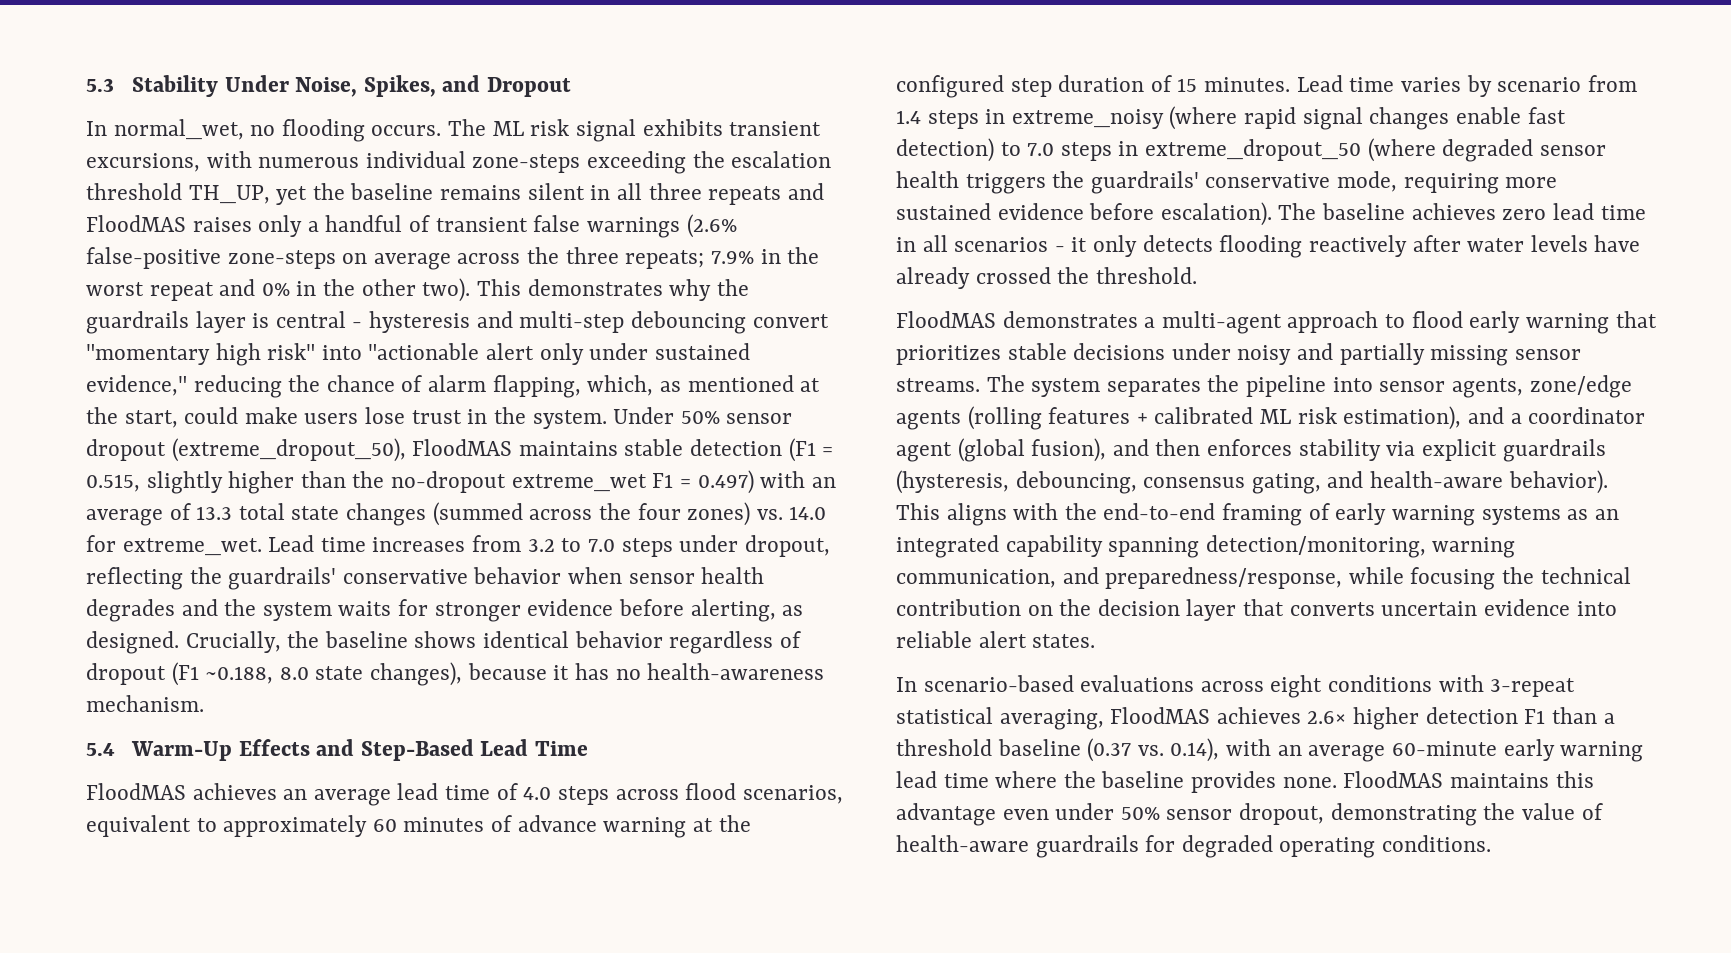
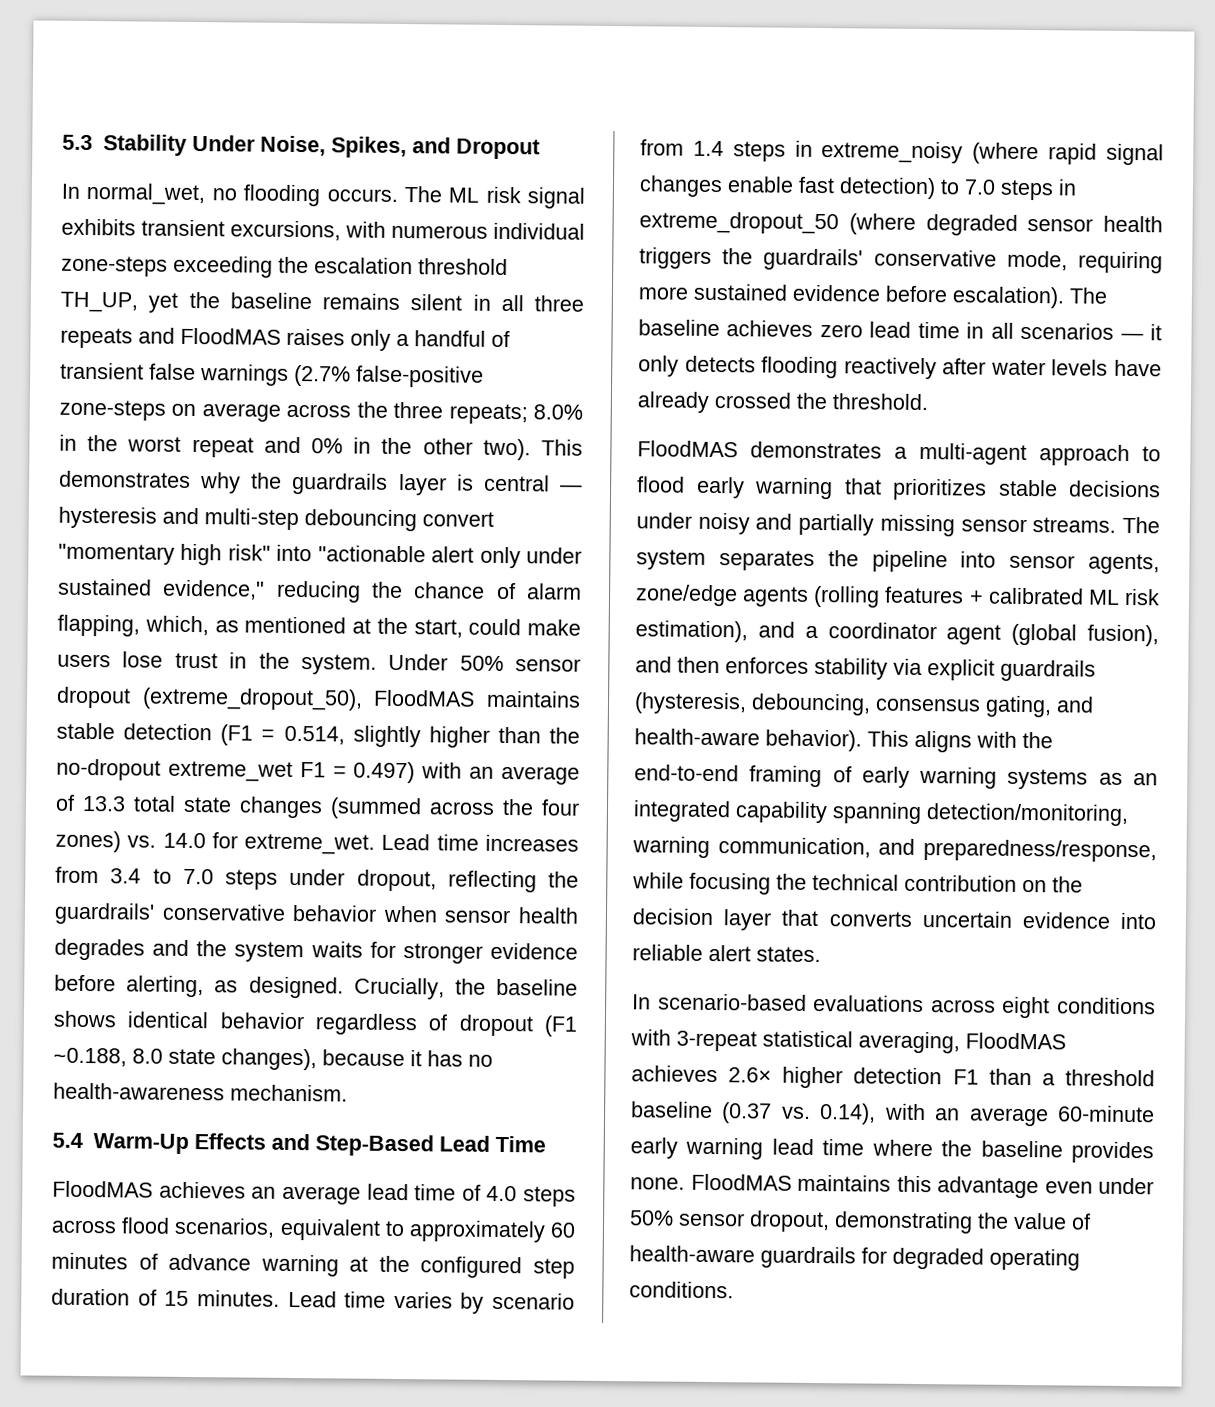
- The ML risk signal exhibits transient excursions, with numerous individual zone-steps exceeding the escalation threshold TH_UP, yet the baseline remains silent in all three repeats and FloodMAS raises only a handful of transient false warnings (2.6% false-positive zone-steps on average across the three repeats; 7.9% in the worst repeat and 0% in the other two).
+ The ML risk signal exhibits transient excursions, with numerous individual zone-steps exceeding the escalation threshold TH_UP, yet the baseline remains silent in all three repeats and FloodMAS raises only a handful of transient false warnings (2.7% false-positive zone-steps on average across the three repeats; 8.0% in the worst repeat and 0% in the other two).
- This demonstrates why the guardrails layer is central - hysteresis and multi-step debouncing convert "momentary high risk" into "actionable alert only under sustained evidence," reducing the chance of alarm flapping, which, as mentioned at the start, could make users lose trust in the system.
+ This demonstrates why the guardrails layer is central — hysteresis and multi-step debouncing convert "momentary high risk" into "actionable alert only under sustained evidence," reducing the chance of alarm flapping, which, as mentioned at the start, could make users lose trust in the system.
- Under 50% sensor dropout (extreme_dropout_50), FloodMAS maintains stable detection (F1 = 0.515, slightly higher than the no-dropout extreme_wet F1 = 0.497) with an average of 13.3 total state changes (summed across the four zones) vs. 14.0 for extreme_wet.
+ Under 50% sensor dropout (extreme_dropout_50), FloodMAS maintains stable detection (F1 = 0.514, slightly higher than the no-dropout extreme_wet F1 = 0.497) with an average of 13.3 total state changes (summed across the four zones) vs. 14.0 for extreme_wet.
- Lead time increases from 3.2 to 7.0 steps under dropout, reflecting the guardrails' conservative behavior when sensor health degrades and the system waits for stronger evidence before alerting, as designed.
+ Lead time increases from 3.4 to 7.0 steps under dropout, reflecting the guardrails' conservative behavior when sensor health degrades and the system waits for stronger evidence before alerting, as designed.
- The baseline achieves zero lead time in all scenarios - it only detects flooding reactively after water levels have already crossed the threshold.
+ The baseline achieves zero lead time in all scenarios — it only detects flooding reactively after water levels have already crossed the threshold.

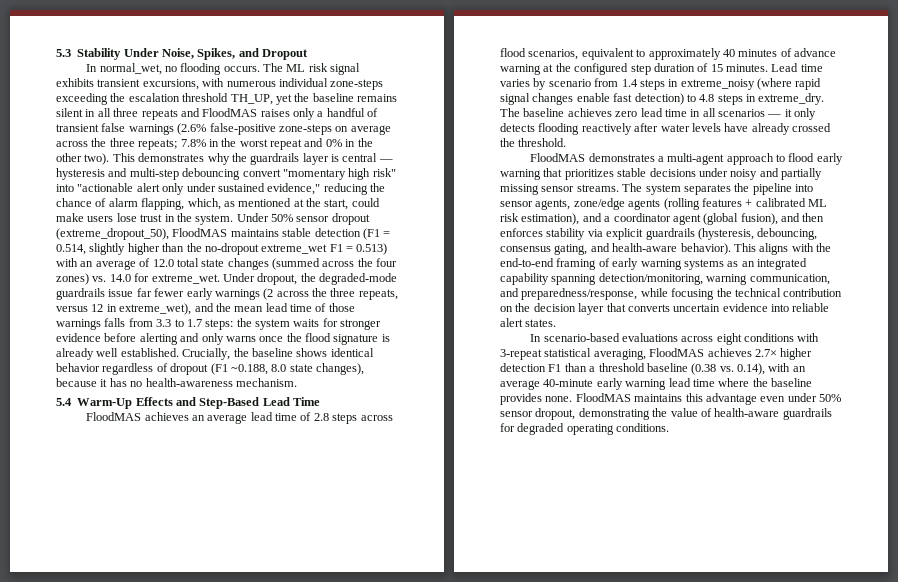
- The ML risk signal exhibits transient excursions, with numerous individual zone-steps exceeding the escalation threshold TH_UP, yet the baseline remains silent in all three repeats and FloodMAS raises only a handful of transient false warnings (2.7% false-positive zone-steps on average across the three repeats; 8.0% in the worst repeat and 0% in the other two).
+ The ML risk signal exhibits transient excursions, with numerous individual zone-steps exceeding the escalation threshold TH_UP, yet the baseline remains silent in all three repeats and FloodMAS raises only a handful of transient false warnings (2.6% false-positive zone-steps on average across the three repeats; 7.8% in the worst repeat and 0% in the other two).
- Under 50% sensor dropout (extreme_dropout_50), FloodMAS maintains stable detection (F1 = 0.514, slightly higher than the no-dropout extreme_wet F1 = 0.497) with an average of 13.3 total state changes (summed across the four zones) vs. 14.0 for extreme_wet.
+ Under 50% sensor dropout (extreme_dropout_50), FloodMAS maintains stable detection (F1 = 0.514, slightly higher than the no-dropout extreme_wet F1 = 0.513) with an average of 12.0 total state changes (summed across the four zones) vs. 14.0 for extreme_wet.
- Lead time increases from 3.4 to 7.0 steps under dropout, reflecting the guardrails' conservative behavior when sensor health degrades and the system waits for stronger evidence before alerting, as designed.
+ Under dropout, the degraded-mode guardrails issue far fewer early warnings (2 across the three repeats, versus 12 in extreme_wet), and the mean lead time of those warnings falls from 3.3 to 1.7 steps: the system waits for stronger evidence before alerting and only warns once the flood signature is already well established.
- FloodMAS achieves an average lead time of 4.0 steps across flood scenarios, equivalent to approximately 60 minutes of advance warning at the configured step duration of 15 minutes.
+ FloodMAS achieves an average lead time of 2.8 steps across flood scenarios, equivalent to approximately 40 minutes of advance warning at the configured step duration of 15 minutes.
- Lead time varies by scenario from 1.4 steps in extreme_noisy (where rapid signal changes enable fast detection) to 7.0 steps in extreme_dropout_50 (where degraded sensor health triggers the guardrails' conservative mode, requiring more sustained evidence before escalation).
+ Lead time varies by scenario from 1.4 steps in extreme_noisy (where rapid signal changes enable fast detection) to 4.8 steps in extreme_dry.
- In scenario-based evaluations across eight conditions with 3-repeat statistical averaging, FloodMAS achieves 2.6× higher detection F1 than a threshold baseline (0.37 vs. 0.14), with an average 60-minute early warning lead time where the baseline provides none.
+ In scenario-based evaluations across eight conditions with 3-repeat statistical averaging, FloodMAS achieves 2.7× higher detection F1 than a threshold baseline (0.38 vs. 0.14), with an average 40-minute early warning lead time where the baseline provides none.

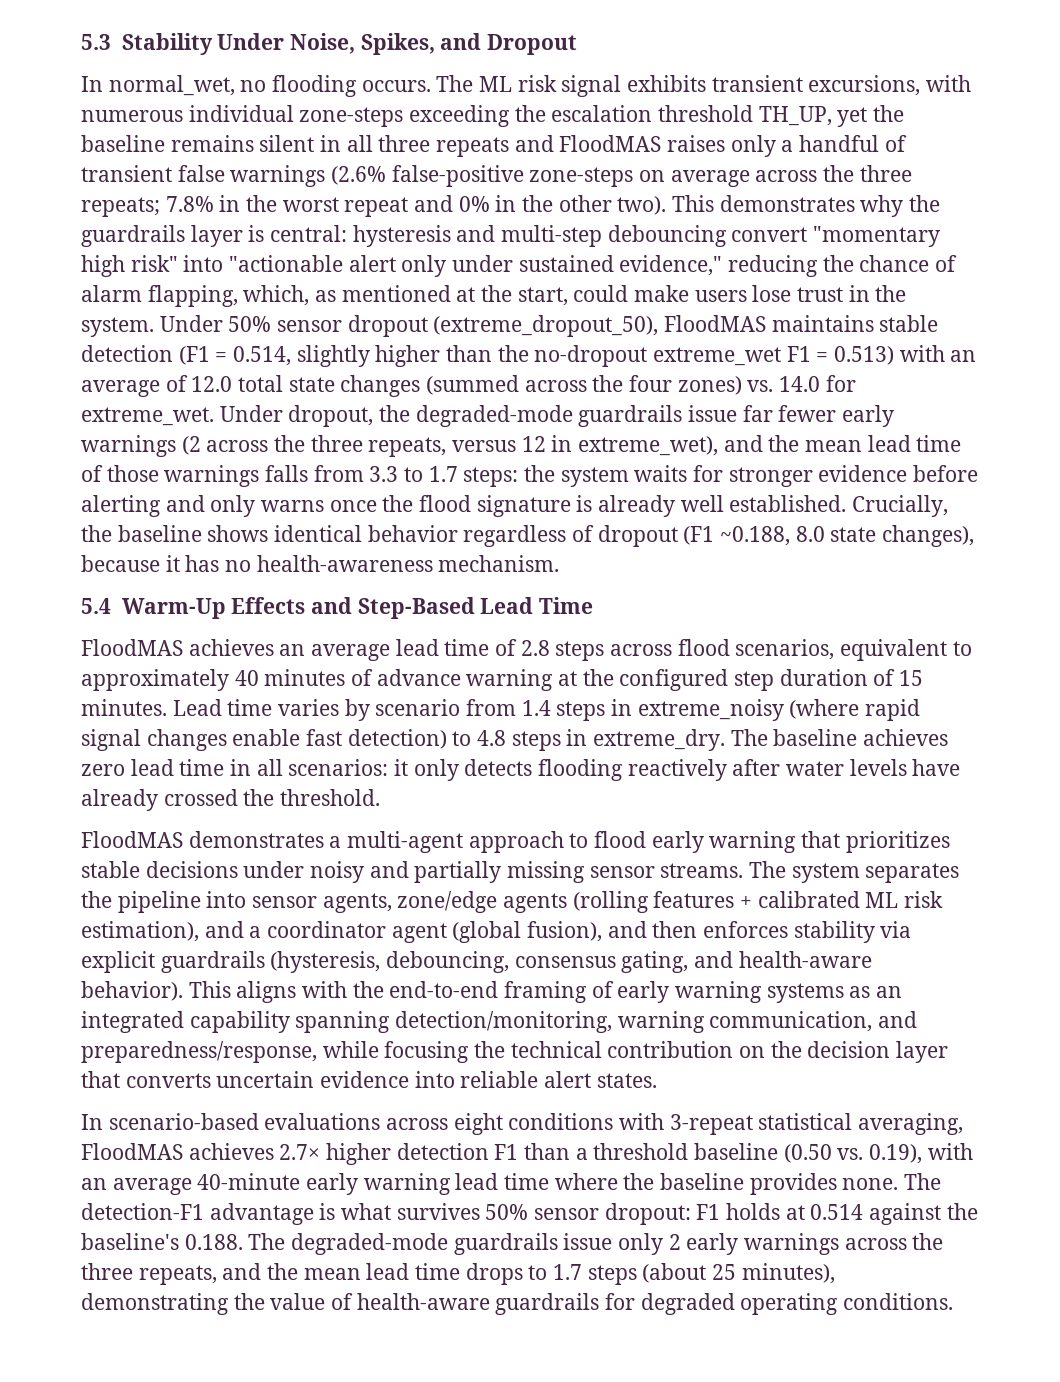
- This demonstrates why the guardrails layer is central — hysteresis and multi-step debouncing convert "momentary high risk" into "actionable alert only under sustained evidence," reducing the chance of alarm flapping, which, as mentioned at the start, could make users lose trust in the system.
+ This demonstrates why the guardrails layer is central: hysteresis and multi-step debouncing convert "momentary high risk" into "actionable alert only under sustained evidence," reducing the chance of alarm flapping, which, as mentioned at the start, could make users lose trust in the system.
- The baseline achieves zero lead time in all scenarios — it only detects flooding reactively after water levels have already crossed the threshold.
+ The baseline achieves zero lead time in all scenarios: it only detects flooding reactively after water levels have already crossed the threshold.
- In scenario-based evaluations across eight conditions with 3-repeat statistical averaging, FloodMAS achieves 2.7× higher detection F1 than a threshold baseline (0.38 vs. 0.14), with an average 40-minute early warning lead time where the baseline provides none.
+ In scenario-based evaluations across eight conditions with 3-repeat statistical averaging, FloodMAS achieves 2.7× higher detection F1 than a threshold baseline (0.50 vs. 0.19), with an average 40-minute early warning lead time where the baseline provides none.
- FloodMAS maintains this advantage even under 50% sensor dropout, demonstrating the value of health-aware guardrails for degraded operating conditions.
+ The detection-F1 advantage is what survives 50% sensor dropout: F1 holds at 0.514 against the baseline's 0.188. The degraded-mode guardrails issue only 2 early warnings across the three repeats, and the mean lead time drops to 1.7 steps (about 25 minutes), demonstrating the value of health-aware guardrails for degraded operating conditions.

